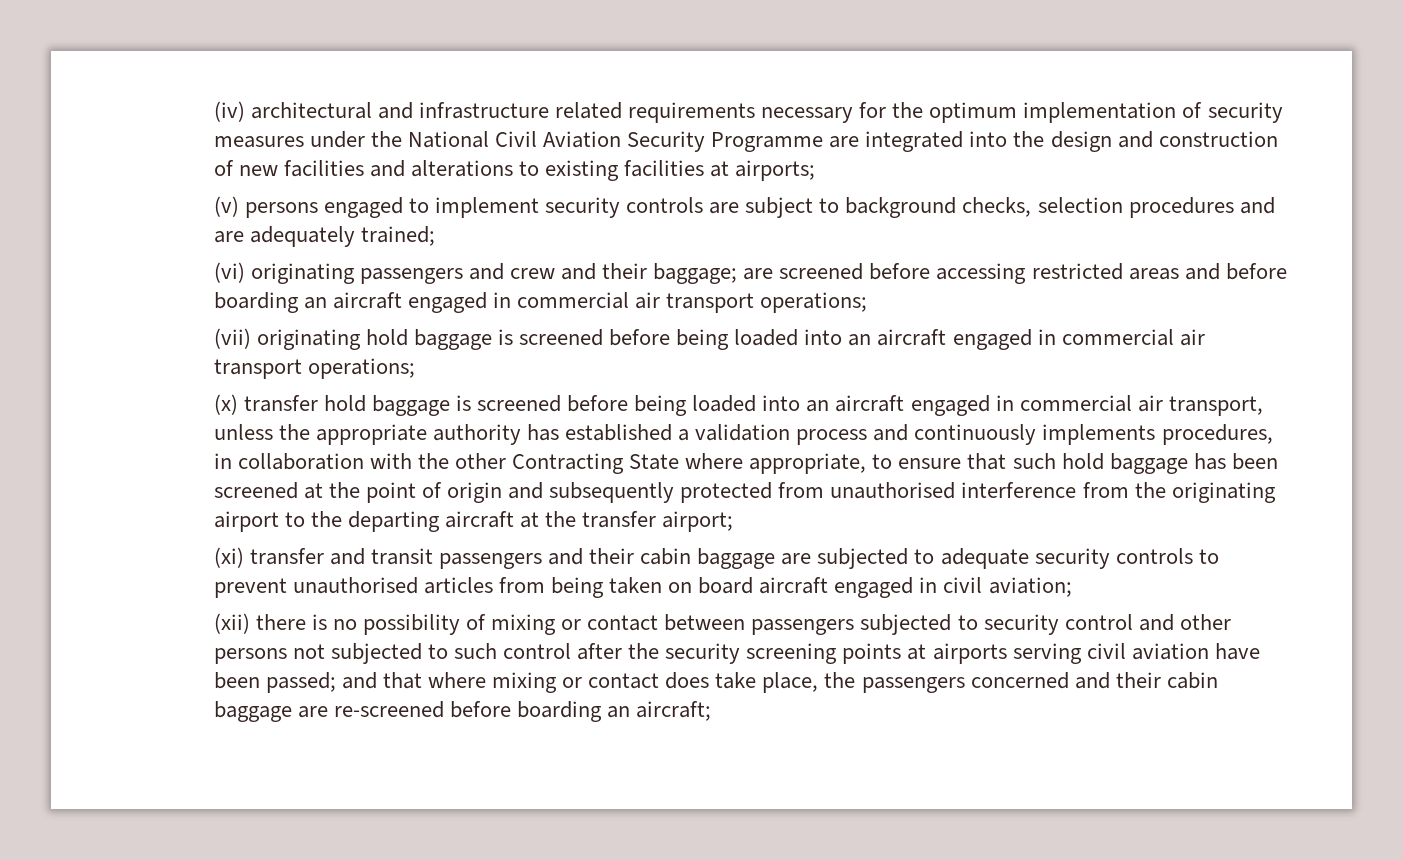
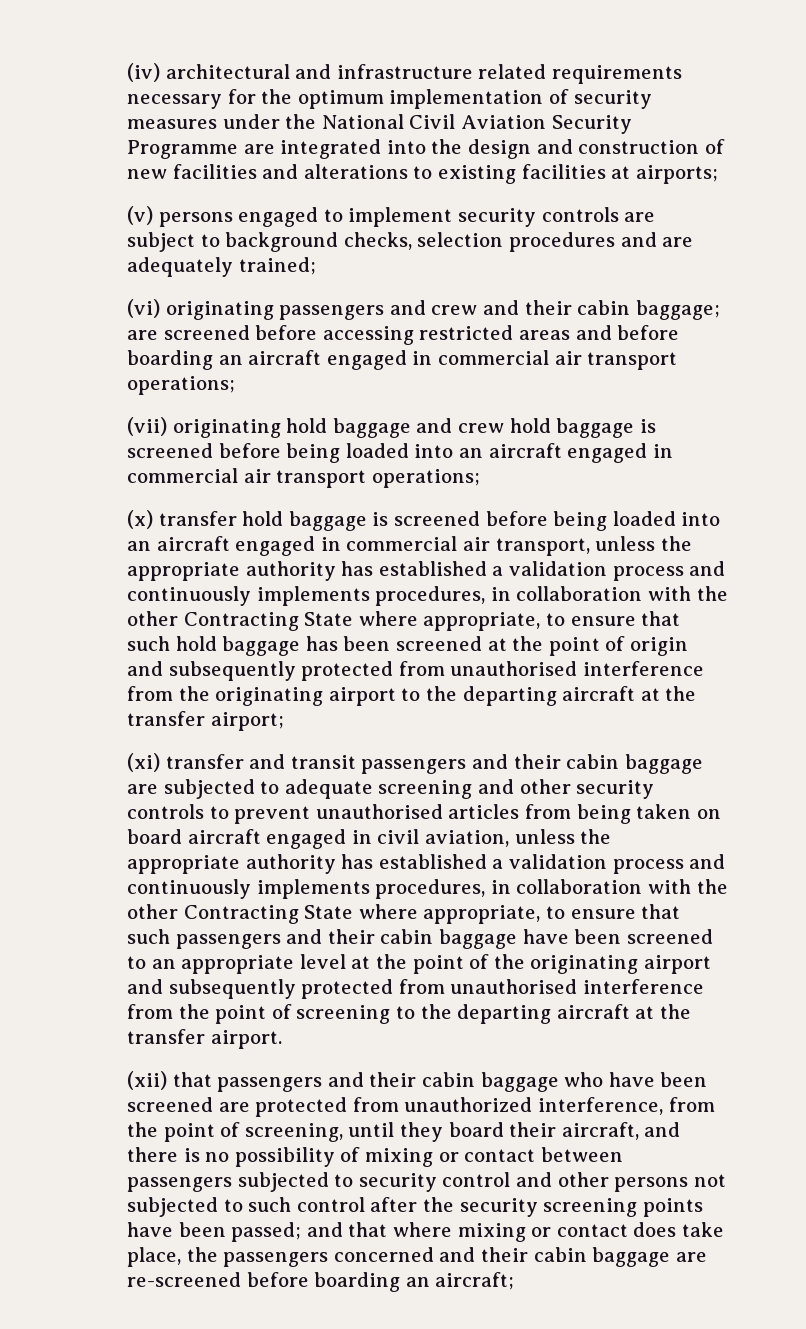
- (vi) originating passengers and crew and their baggage; are screened before accessing restricted areas and before boarding an aircraft engaged in commercial air transport operations;
+ (vi) originating passengers and crew and their cabin baggage; are screened before accessing restricted areas and before boarding an aircraft engaged in commercial air transport operations;
- (vii) originating hold baggage is screened before being loaded into an aircraft engaged in commercial air transport operations;
+ (vii) originating hold baggage and crew hold baggage is screened before being loaded into an aircraft engaged in commercial air transport operations;
- (xi) transfer and transit passengers and their cabin baggage are subjected to adequate security controls to prevent unauthorised articles from being taken on board aircraft engaged in civil aviation;
- (xii) there is no possibility of mixing or contact between passengers subjected to security control and other persons not subjected to such control after the security screening points at airports serving civil aviation have been passed;
+ (xi) transfer and transit passengers and their cabin baggage are subjected to adequate screening and other security controls to prevent unauthorised articles from being taken on board aircraft engaged in civil aviation, unless the appropriate authority has established a validation process and continuously implements procedures, in collaboration with the other Contracting State where appropriate, to ensure that such passengers and their cabin baggage have been screened to an appropriate level at the point of the originating airport and subsequently protected from unauthorised interference from the point of screening to the departing aircraft at the transfer airport.
+ (xii) that passengers and their cabin baggage who have been screened are protected from unauthorized interference, from the point of screening, until they board their aircraft, and there is no possibility of mixing or contact between passengers subjected to security control and other persons not subjected to such control after the security screening points have been passed;

